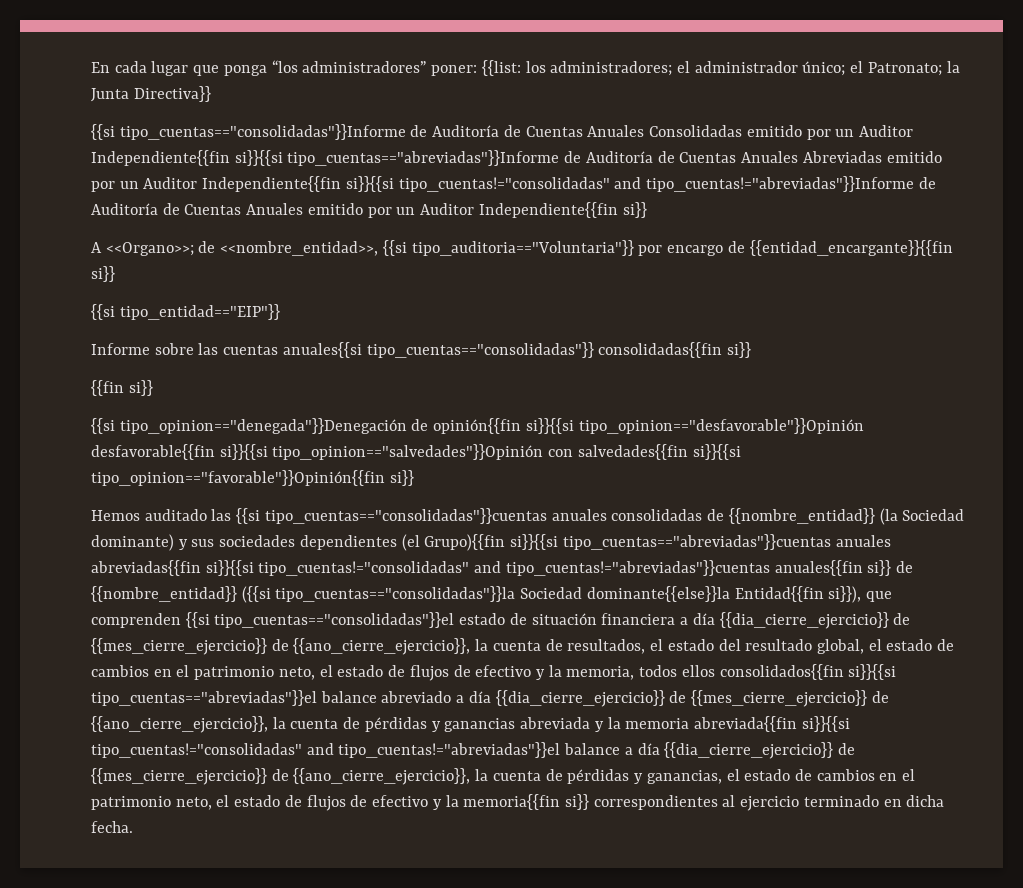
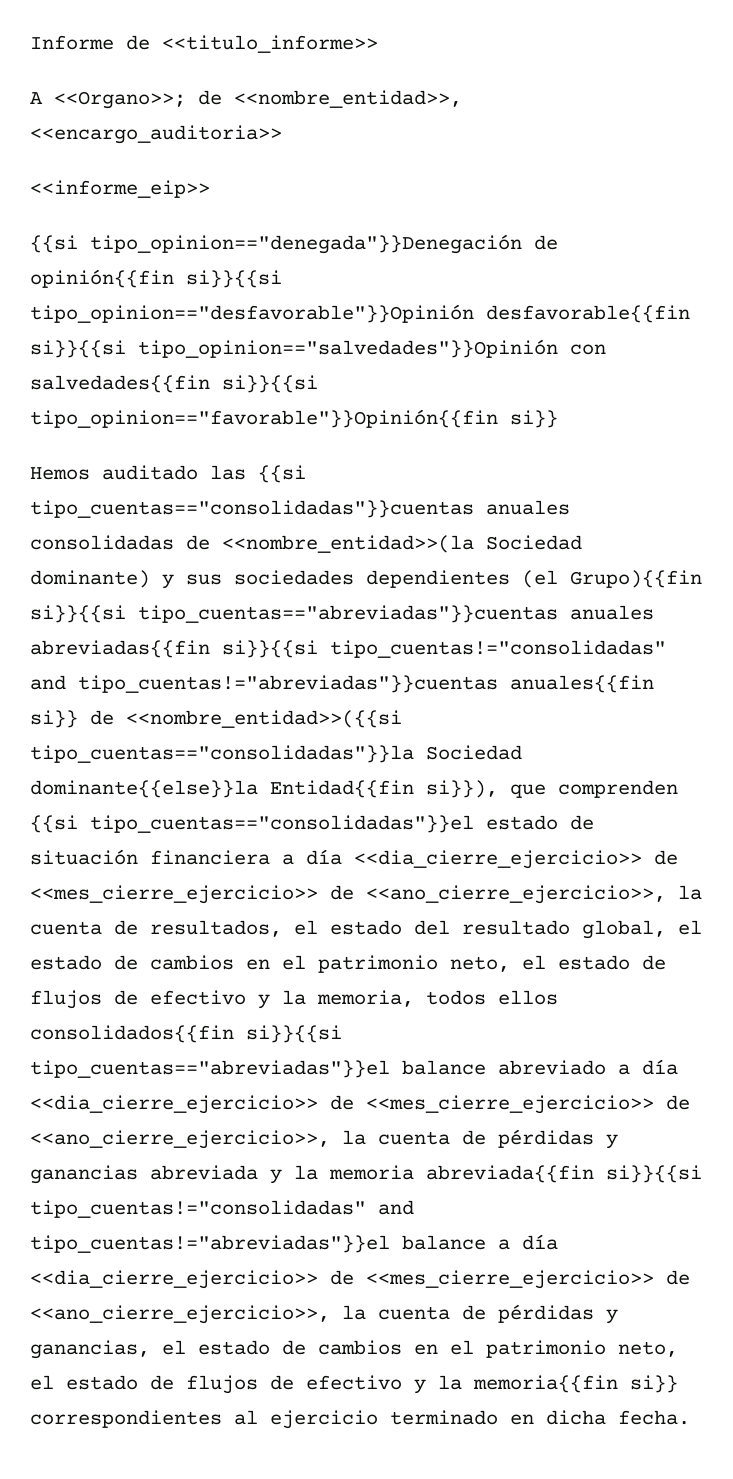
- En cada lugar que ponga “los administradores” poner: {{list: los administradores; el administrador único; el Patronato; la Junta Directiva}}
- {{si tipo_cuentas=="consolidadas"}}Informe de Auditoría de Cuentas Anuales Consolidadas emitido por un Auditor Independiente{{fin si}}{{si tipo_cuentas=="abreviadas"}}Informe de Auditoría de Cuentas Anuales Abreviadas emitido por un Auditor Independiente{{fin si}}{{si tipo_cuentas!="consolidadas" and tipo_cuentas!="abreviadas"}}Informe de Auditoría de Cuentas Anuales emitido por un Auditor Independiente{{fin si}}
- A <<Organo>>; de <<nombre_entidad>>, {{si tipo_auditoria=="Voluntaria"}} por encargo de {{entidad_encargante}}{{fin si}}
- {{si tipo_entidad=="EIP"}}
- Informe sobre las cuentas anuales{{si tipo_cuentas=="consolidadas"}} consolidadas{{fin si}}
- {{fin si}}
+ Informe de <<titulo_informe>>
+ A <<Organo>>; de <<nombre_entidad>>, <<encargo_auditoria>>
+ <<informe_eip>>
- Hemos auditado las {{si tipo_cuentas=="consolidadas"}}cuentas anuales consolidadas de {{nombre_entidad}} (la Sociedad dominante) y sus sociedades dependientes (el Grupo){{fin si}}{{si tipo_cuentas=="abreviadas"}}cuentas anuales abreviadas{{fin si}}{{si tipo_cuentas!="consolidadas" and tipo_cuentas!="abreviadas"}}cuentas anuales{{fin si}} de {{nombre_entidad}} ({{si tipo_cuentas=="consolidadas"}}la Sociedad dominante{{else}}la Entidad{{fin si}}), que comprenden {{si tipo_cuentas=="consolidadas"}}el estado de situación financiera a día {{dia_cierre_ejercicio}} de {{mes_cierre_ejercicio}} de {{ano_cierre_ejercicio}}, la cuenta de resultados, el estado del resultado global, el estado de cambios en el patrimonio neto, el estado de flujos de efectivo y la memoria, todos ellos consolidados{{fin si}}{{si tipo_cuentas=="abreviadas"}}el balance abreviado a día {{dia_cierre_ejercicio}} de {{mes_cierre_ejercicio}} de {{ano_cierre_ejercicio}}, la cuenta de pérdidas y ganancias abreviada y la memoria abreviada{{fin si}}{{si tipo_cuentas!="consolidadas" and tipo_cuentas!="abreviadas"}}el balance a día {{dia_cierre_ejercicio}} de {{mes_cierre_ejercicio}} de {{ano_cierre_ejercicio}}, la cuenta de pérdidas y ganancias, el estado de cambios en el patrimonio neto, el estado de flujos de efectivo y la memoria{{fin si}} correspondientes al ejercicio terminado en dicha fecha.
+ Hemos auditado las {{si tipo_cuentas=="consolidadas"}}cuentas anuales consolidadas de <<nombre_entidad>>(la Sociedad dominante) y sus sociedades dependientes (el Grupo){{fin si}}{{si tipo_cuentas=="abreviadas"}}cuentas anuales abreviadas{{fin si}}{{si tipo_cuentas!="consolidadas" and tipo_cuentas!="abreviadas"}}cuentas anuales{{fin si}} de <<nombre_entidad>>({{si tipo_cuentas=="consolidadas"}}la Sociedad dominante{{else}}la Entidad{{fin si}}), que comprenden {{si tipo_cuentas=="consolidadas"}}el estado de situación financiera a día <<dia_cierre_ejercicio>> de <<mes_cierre_ejercicio>> de <<ano_cierre_ejercicio>>, la cuenta de resultados, el estado del resultado global, el estado de cambios en el patrimonio neto, el estado de flujos de efectivo y la memoria, todos ellos consolidados{{fin si}}{{si tipo_cuentas=="abreviadas"}}el balance abreviado a día <<dia_cierre_ejercicio>> de <<mes_cierre_ejercicio>> de <<ano_cierre_ejercicio>>, la cuenta de pérdidas y ganancias abreviada y la memoria abreviada{{fin si}}{{si tipo_cuentas!="consolidadas" and tipo_cuentas!="abreviadas"}}el balance a día <<dia_cierre_ejercicio>> de <<mes_cierre_ejercicio>> de <<ano_cierre_ejercicio>>, la cuenta de pérdidas y ganancias, el estado de cambios en el patrimonio neto, el estado de flujos de efectivo y la memoria{{fin si}} correspondientes al ejercicio terminado en dicha fecha.

